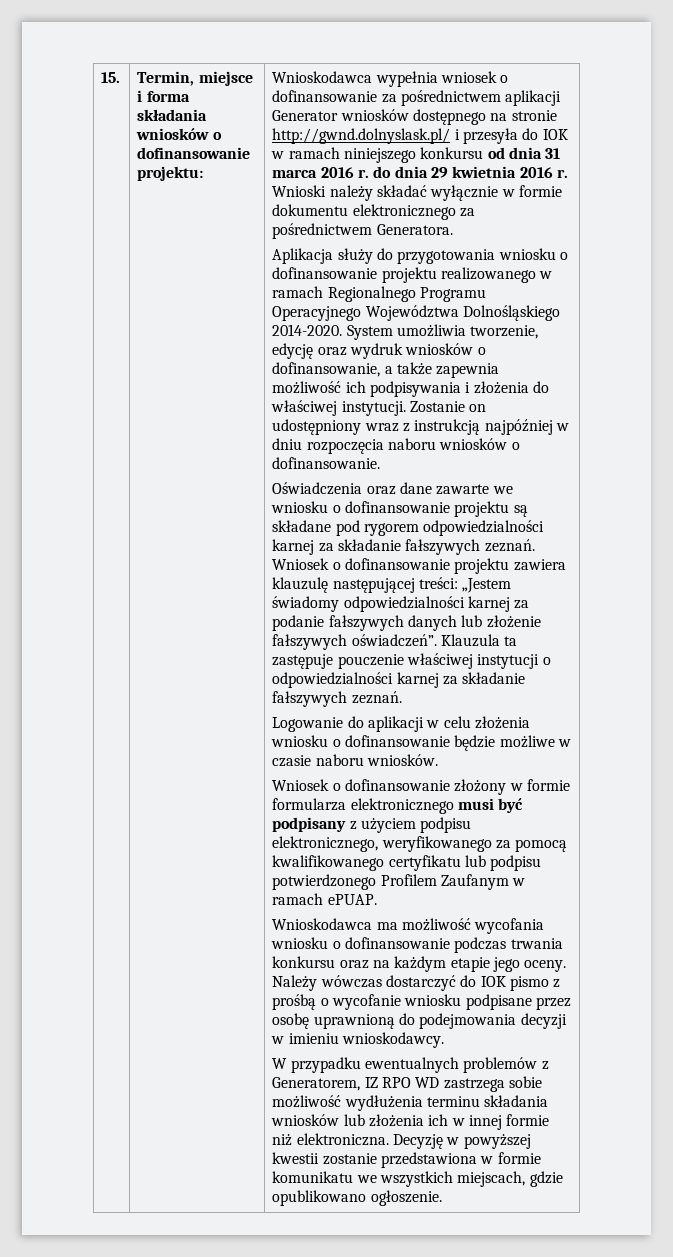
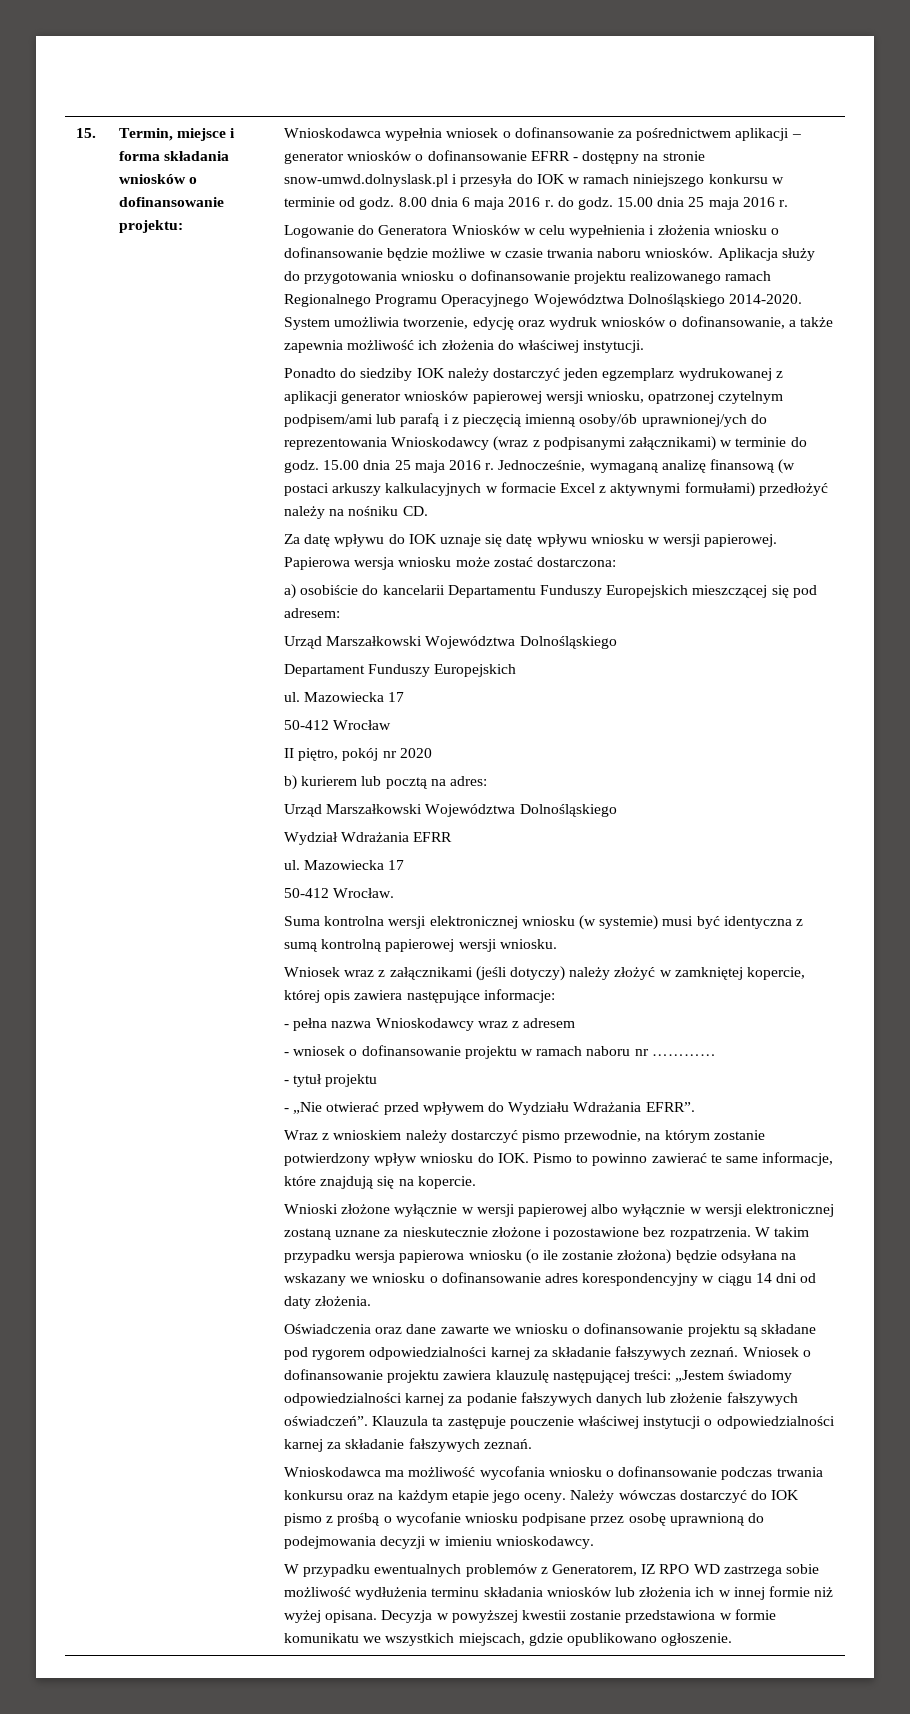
- Wnioskodawca wypełnia wniosek o dofinansowanie za pośrednictwem aplikacji Generator wniosków dostępnego na stronie http://gwnd.dolnyslask.pl/ i przesyła do IOK w ramach niniejszego konkursu od dnia 31 marca 2016 r. do dnia 29 kwietnia 2016 r. Wnioski należy składać wyłącznie w formie dokumentu elektronicznego za pośrednictwem Generatora.
- Aplikacja służy do przygotowania wniosku o dofinansowanie projektu realizowanego w ramach Regionalnego Programu Operacyjnego Województwa Dolnośląskiego 2014-2020.
+ Wnioskodawca wypełnia wniosek o dofinansowanie za pośrednictwem aplikacji – generator wniosków o dofinansowanie EFRR - dostępny na stronie snow-umwd.dolnyslask.pl i przesyła do IOK w ramach niniejszego konkursu w terminie od godz. 8.00 dnia 6 maja 2016 r. do godz. 15.00 dnia 25 maja 2016 r.
+ Logowanie do Generatora Wniosków w celu wypełnienia i złożenia wniosku o dofinansowanie będzie możliwe w czasie trwania naboru wniosków. Aplikacja służy do przygotowania wniosku o dofinansowanie projektu realizowanego ramach Regionalnego Programu Operacyjnego Województwa Dolnośląskiego 2014-2020.
- System umożliwia tworzenie, edycję oraz wydruk wniosków o dofinansowanie, a także zapewnia możliwość ich podpisywania i złożenia do właściwej instytucji. Zostanie on udostępniony wraz z instrukcją najpóźniej w dniu rozpoczęcia naboru wniosków o dofinansowanie.
+ System umożliwia tworzenie, edycję oraz wydruk wniosków o dofinansowanie, a także zapewnia możliwość ich złożenia do właściwej instytucji.
+ Ponadto do siedziby IOK należy dostarczyć jeden egzemplarz wydrukowanej z aplikacji generator wniosków papierowej wersji wniosku, opatrzonej czytelnym podpisem/ami lub parafą i z pieczęcią imienną osoby/ób uprawnionej/ych do reprezentowania Wnioskodawcy (wraz z podpisanymi załącznikami) w terminie do godz. 15.00 dnia 25 maja 2016 r. Jednocześnie, wymaganą analizę finansową (w postaci arkuszy kalkulacyjnych w formacie Excel z aktywnymi formułami) przedłożyć należy na nośniku CD.
+ Za datę wpływu do IOK uznaje się datę wpływu wniosku w wersji papierowej. Papierowa wersja wniosku może zostać dostarczona:
+ a) osobiście do kancelarii Departamentu Funduszy Europejskich mieszczącej się pod adresem:
+ Urząd Marszałkowski Województwa Dolnośląskiego
+ Departament Funduszy Europejskich
+ ul. Mazowiecka 17
+ 50-412 Wrocław
+ II piętro, pokój nr 2020
+ b) kurierem lub pocztą na adres:
+ Urząd Marszałkowski Województwa Dolnośląskiego
+ Wydział Wdrażania EFRR
+ ul. Mazowiecka 17
+ 50-412 Wrocław.
+ Suma kontrolna wersji elektronicznej wniosku (w systemie) musi być identyczna z sumą kontrolną papierowej wersji wniosku.
+ Wniosek wraz z załącznikami (jeśli dotyczy) należy złożyć w zamkniętej kopercie, której opis zawiera następujące informacje:
+ - pełna nazwa Wnioskodawcy wraz z adresem
+ - wniosek o dofinansowanie projektu w ramach naboru nr …………
+ - tytuł projektu
+ - „Nie otwierać przed wpływem do Wydziału Wdrażania EFRR”.
+ Wraz z wnioskiem należy dostarczyć pismo przewodnie, na którym zostanie potwierdzony wpływ wniosku do IOK. Pismo to powinno zawierać te same informacje, które znajdują się na kopercie.
+ Wnioski złożone wyłącznie w wersji papierowej albo wyłącznie w wersji elektronicznej zostaną uznane za nieskutecznie złożone i pozostawione bez rozpatrzenia. W takim przypadku wersja papierowa wniosku (o ile zostanie złożona) będzie odsyłana na wskazany we wniosku o dofinansowanie adres korespondencyjny w ciągu 14 dni od daty złożenia.
- Logowanie do aplikacji w celu złożenia wniosku o dofinansowanie będzie możliwe w czasie naboru wniosków.
- Wniosek o dofinansowanie złożony w formie formularza elektronicznego musi być podpisany z użyciem podpisu elektronicznego, weryfikowanego za pomocą kwalifikowanego certyfikatu lub podpisu potwierdzonego Profilem Zaufanym w ramach ePUAP.
- W przypadku ewentualnych problemów z Generatorem, IZ RPO WD zastrzega sobie możliwość wydłużenia terminu składania wniosków lub złożenia ich w innej formie niż elektroniczna. Decyzję w powyższej kwestii zostanie przedstawiona w formie komunikatu we wszystkich miejscach, gdzie opublikowano ogłoszenie.
+ W przypadku ewentualnych problemów z Generatorem, IZ RPO WD zastrzega sobie możliwość wydłużenia terminu składania wniosków lub złożenia ich w innej formie niż wyżej opisana. Decyzja w powyższej kwestii zostanie przedstawiona w formie komunikatu we wszystkich miejscach, gdzie opublikowano ogłoszenie.

